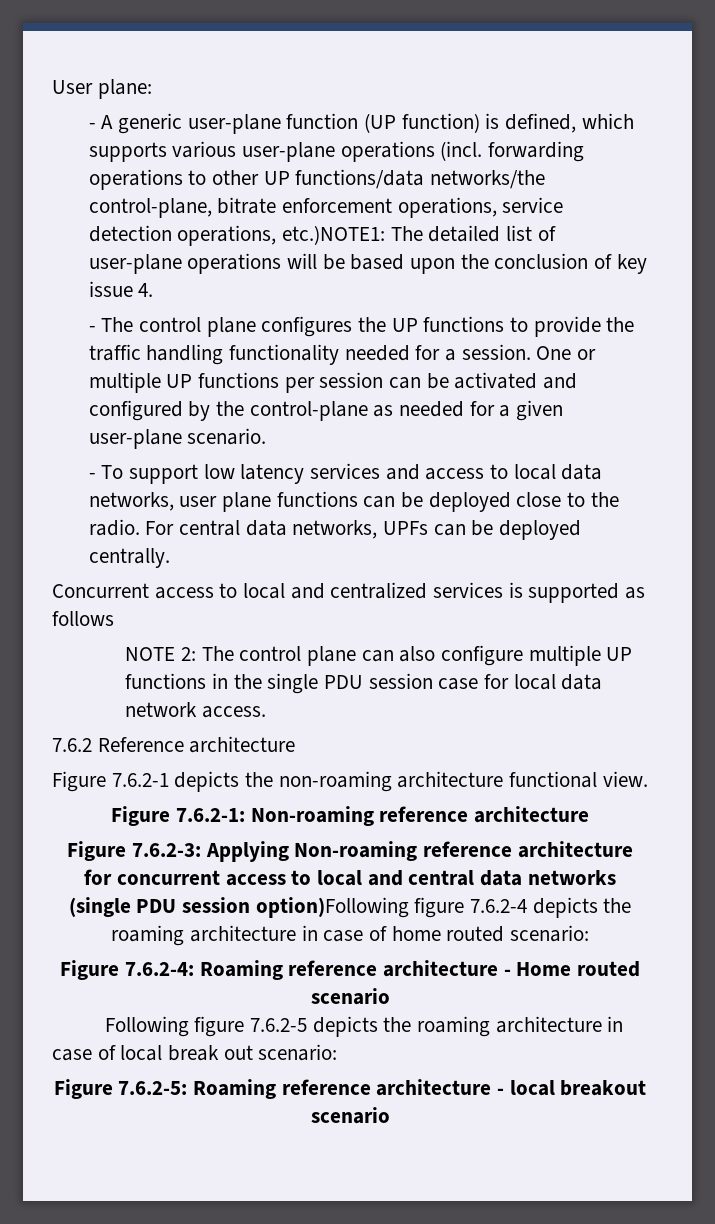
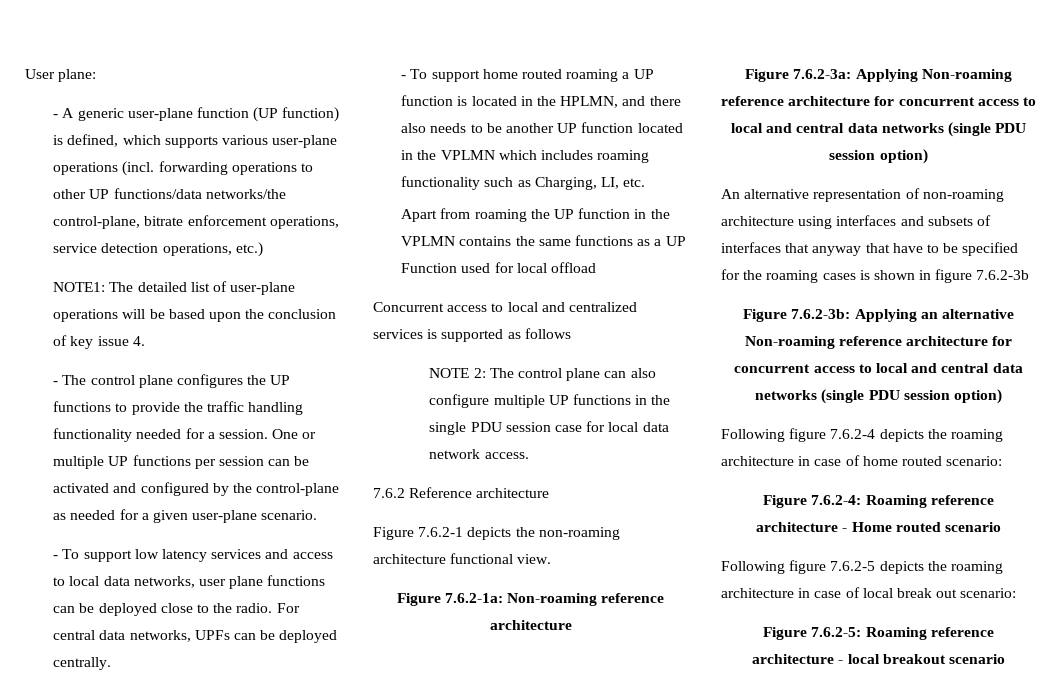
- - A generic user-plane function (UP function) is defined, which supports various user-plane operations (incl. forwarding operations to other UP functions/data networks/the control-plane, bitrate enforcement operations, service detection operations, etc.)NOTE1: The detailed list of user-plane operations will be based upon the conclusion of key issue 4.
+ - A generic user-plane function (UP function) is defined, which supports various user-plane operations (incl. forwarding operations to other UP functions/data networks/the control-plane, bitrate enforcement operations, service detection operations, etc.)
+ NOTE1: The detailed list of user-plane operations will be based upon the conclusion of key issue 4.
+ - To support home routed roaming a UP function is located in the HPLMN, and there also needs to be another UP function located in the VPLMN which includes roaming functionality such as Charging, LI, etc.
+ Apart from roaming the UP function in the VPLMN contains the same functions as a UP Function used for local offload
- Figure 7.6.2-1: Non-roaming reference architecture
+ Figure 7.6.2-1a: Non-roaming reference architecture
- Figure 7.6.2-3: Applying Non-roaming reference architecture for concurrent access to local and central data networks (single PDU session option)Following figure 7.6.2-4 depicts the roaming architecture in case of home routed scenario:
+ Figure 7.6.2-3a: Applying Non-roaming reference architecture for concurrent access to local and central data networks (single PDU session option)
+ An alternative representation of non-roaming architecture using interfaces and subsets of interfaces that anyway that have to be specified for the roaming cases is shown in figure 7.6.2-3b
+ Figure 7.6.2-3b: Applying an alternative Non-roaming reference architecture for concurrent access to local and central data networks (single PDU session option)
+ Following figure 7.6.2-4 depicts the roaming architecture in case of home routed scenario:

